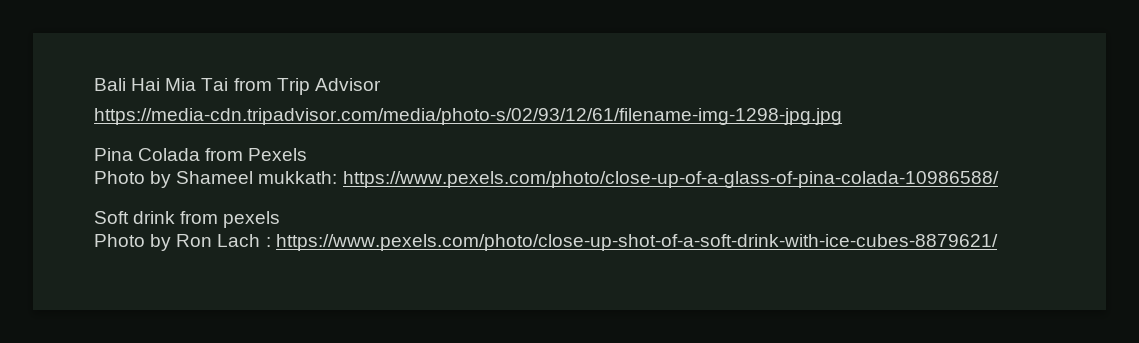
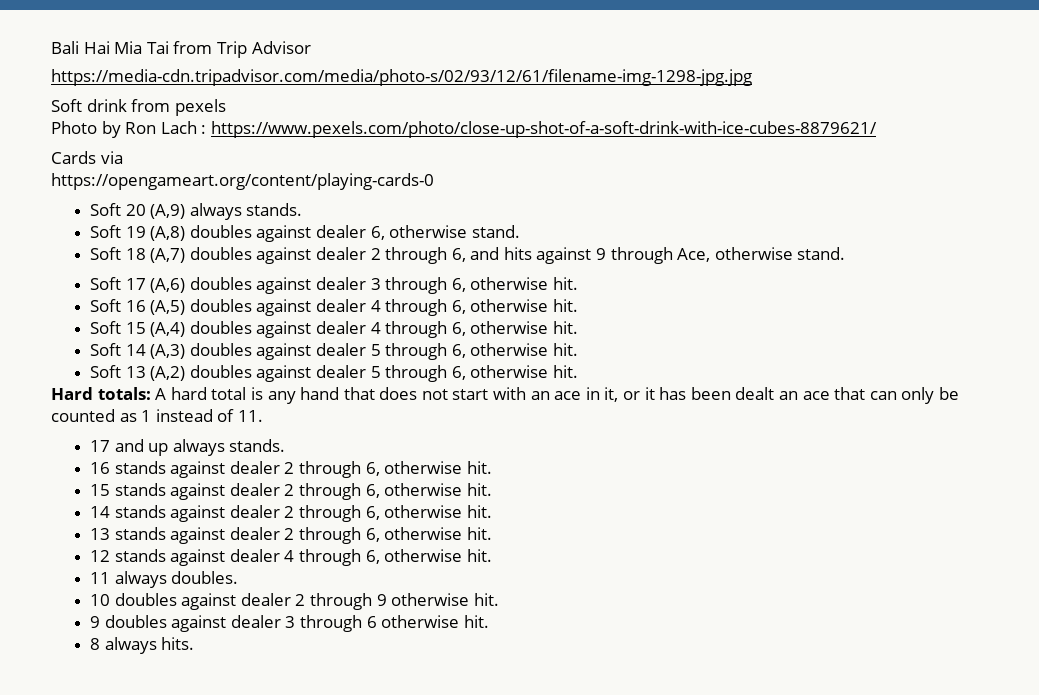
- Pina Colada from Pexels
- Photo by Shameel mukkath: https://www.pexels.com/photo/close-up-of-a-glass-of-pina-colada-10986588/
+ Cards via
+ https://opengameart.org/content/playing-cards-0
+ Soft 20 (A,9) always stands.
+ Soft 19 (A,8) doubles against dealer 6, otherwise stand.
+ Soft 18 (A,7) doubles against dealer 2 through 6, and hits against 9 through Ace, otherwise stand.
+ Soft 17 (A,6) doubles against dealer 3 through 6, otherwise hit.
+ Soft 16 (A,5) doubles against dealer 4 through 6, otherwise hit.
+ Soft 15 (A,4) doubles against dealer 4 through 6, otherwise hit.
+ Soft 14 (A,3) doubles against dealer 5 through 6, otherwise hit.
+ Soft 13 (A,2) doubles against dealer 5 through 6, otherwise hit.
+ Hard totals: A hard total is any hand that does not start with an ace in it, or it has been dealt an ace that can only be counted as 1 instead of 11.
+ 17 and up always stands.
+ 16 stands against dealer 2 through 6, otherwise hit.
+ 15 stands against dealer 2 through 6, otherwise hit.
+ 14 stands against dealer 2 through 6, otherwise hit.
+ 13 stands against dealer 2 through 6, otherwise hit.
+ 12 stands against dealer 4 through 6, otherwise hit.
+ 11 always doubles.
+ 10 doubles against dealer 2 through 9 otherwise hit.
+ 9 doubles against dealer 3 through 6 otherwise hit.
+ 8 always hits.

